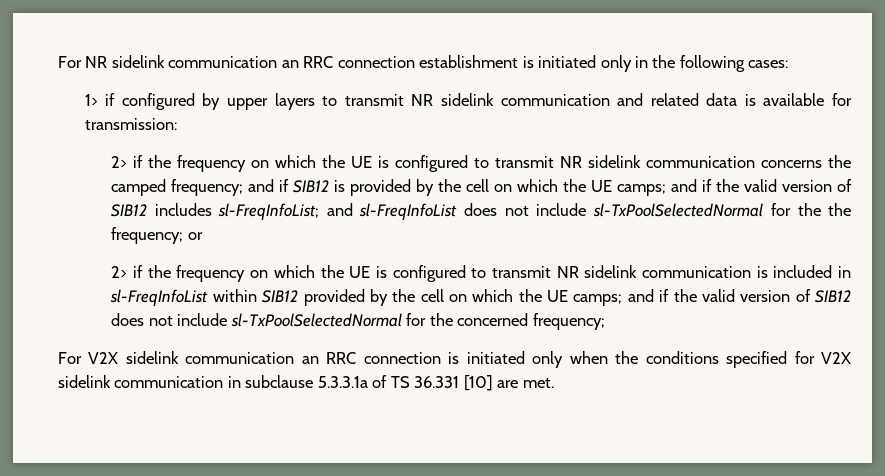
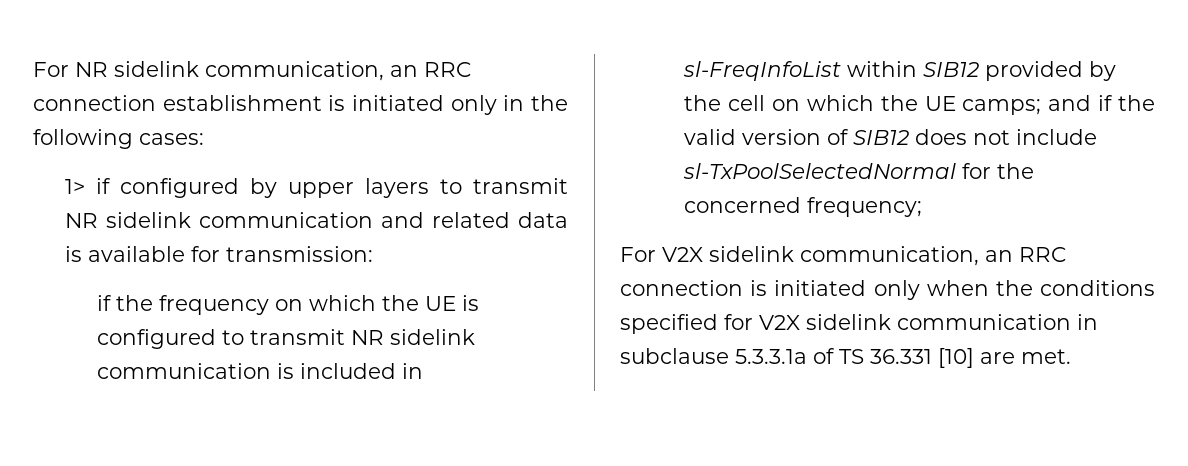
- For NR sidelink communication an RRC connection establishment is initiated only in the following cases:
+ For NR sidelink communication, an RRC connection establishment is initiated only in the following cases:
- 2> if the frequency on which the UE is configured to transmit NR sidelink communication concerns the camped frequency; and if SIB12 is provided by the cell on which the UE camps; and if the valid version of SIB12 includes sl-FreqInfoList; and sl-FreqInfoList does not include sl-TxPoolSelectedNormal for the the frequency; or
- 2> if the frequency on which the UE is configured to transmit NR sidelink communication is included in sl-FreqInfoList within SIB12 provided by the cell on which the UE camps; and if the valid version of SIB12 does not include sl-TxPoolSelectedNormal for the concerned frequency;
+ if the frequency on which the UE is configured to transmit NR sidelink communication is included in sl-FreqInfoList within SIB12 provided by the cell on which the UE camps; and if the valid version of SIB12 does not include sl-TxPoolSelectedNormal for the concerned frequency;
- For V2X sidelink communication an RRC connection is initiated only when the conditions specified for V2X sidelink communication in subclause 5.3.3.1a of TS 36.331 [10] are met.
+ For V2X sidelink communication, an RRC connection is initiated only when the conditions specified for V2X sidelink communication in subclause 5.3.3.1a of TS 36.331 [10] are met.

